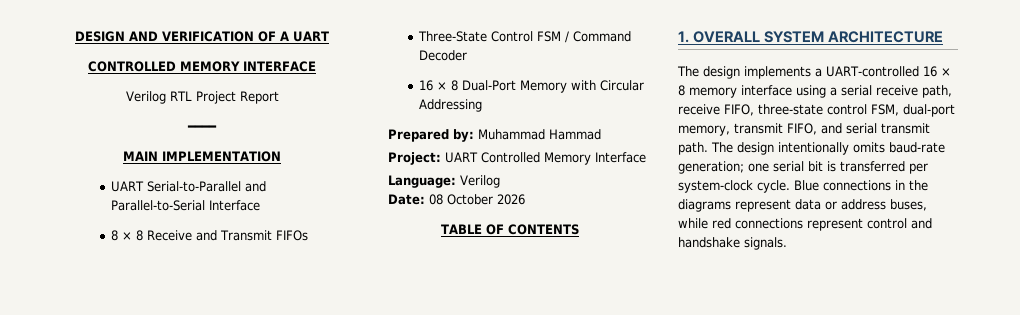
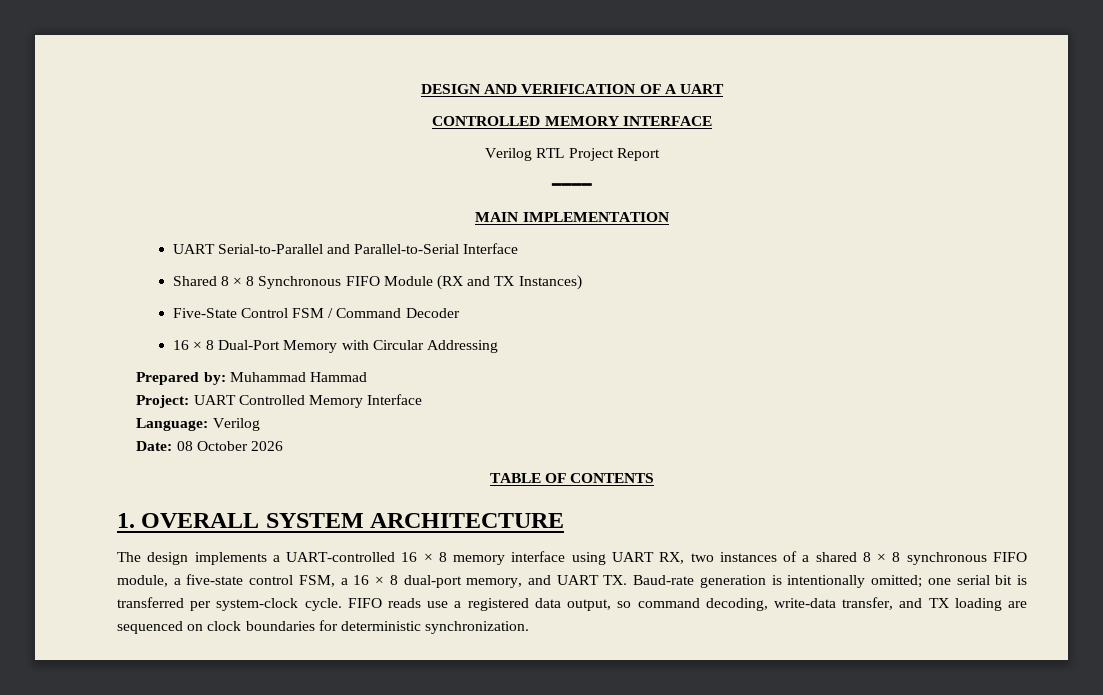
- 8 × 8 Receive and Transmit FIFOs
- Three-State Control FSM / Command Decoder
+ Shared 8 × 8 Synchronous FIFO Module (RX and TX Instances)
+ Five-State Control FSM / Command Decoder
- The design implements a UART-controlled 16 × 8 memory interface using a serial receive path, receive FIFO, three-state control FSM, dual-port memory, transmit FIFO, and serial transmit path. The design intentionally omits baud-rate generation; one serial bit is transferred per system-clock cycle.
+ The design implements a UART-controlled 16 × 8 memory interface using UART RX, two instances of a shared 8 × 8 synchronous FIFO module, a five-state control FSM, a 16 × 8 dual-port memory, and UART TX. Baud-rate generation is intentionally omitted; one serial bit is transferred per system-clock cycle.
- Blue connections in the diagrams represent data or address buses, while red connections represent control and handshake signals.
+ FIFO reads use a registered data output, so command decoding, write-data transfer, and TX loading are sequenced on clock boundaries for deterministic synchronization.

